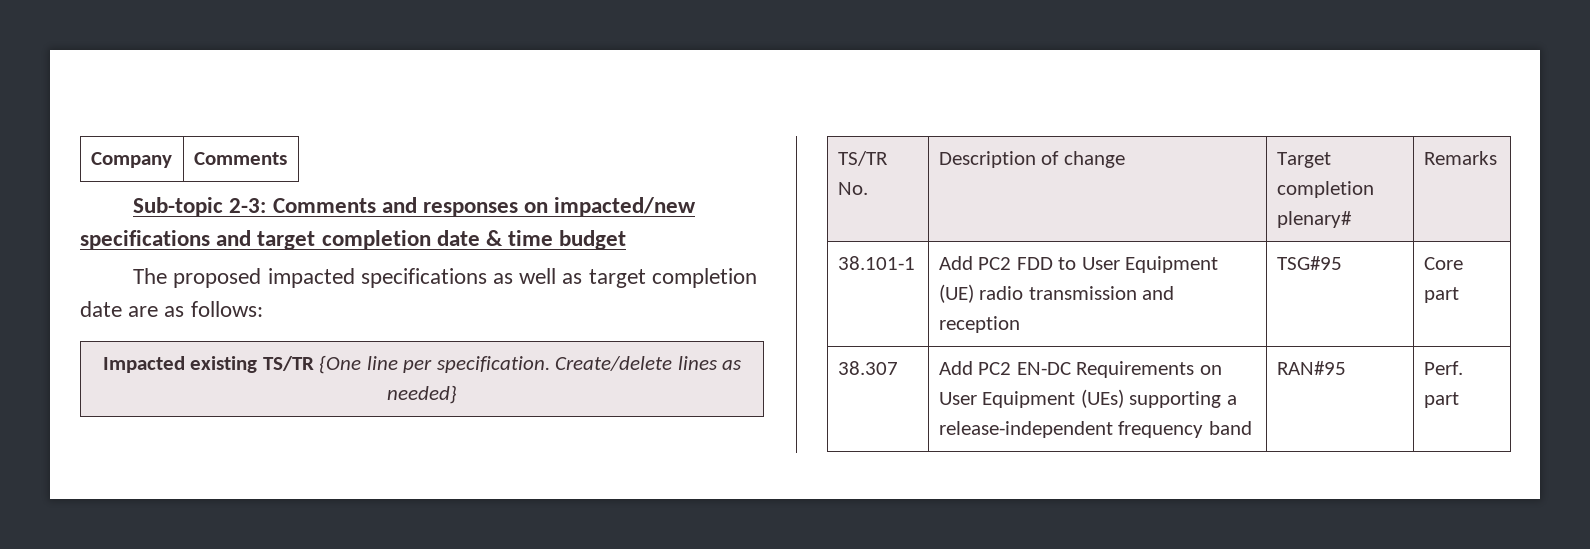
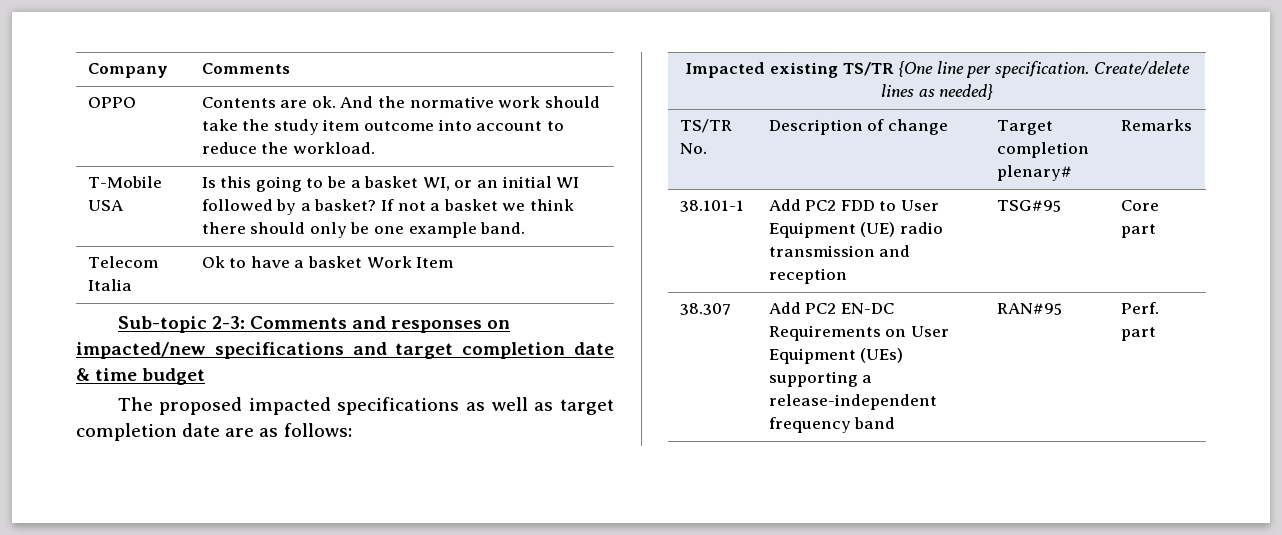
+ OPPO | Contents are ok. And the normative work should take the study item outcome into account to reduce the workload.
+ T-Mobile USA | Is this going to be a basket WI, or an initial WI followed by a basket? If not a basket we think there should only be one example band.
+ Telecom Italia | Ok to have a basket Work Item

